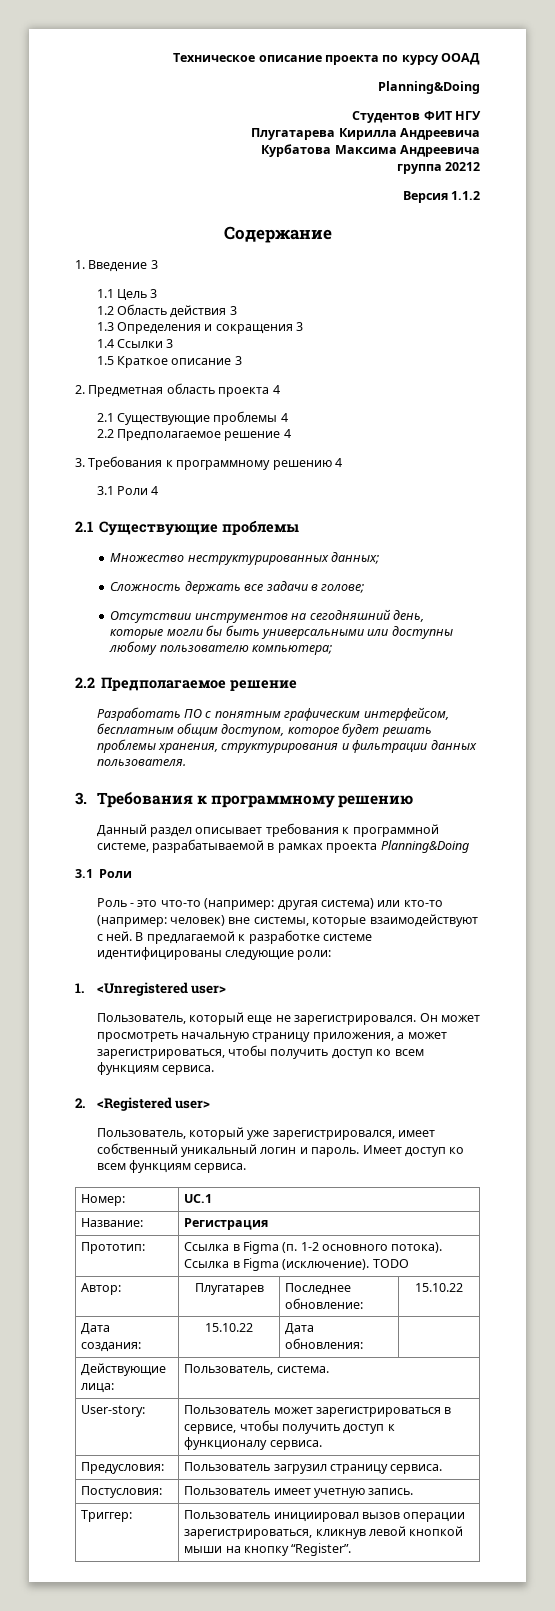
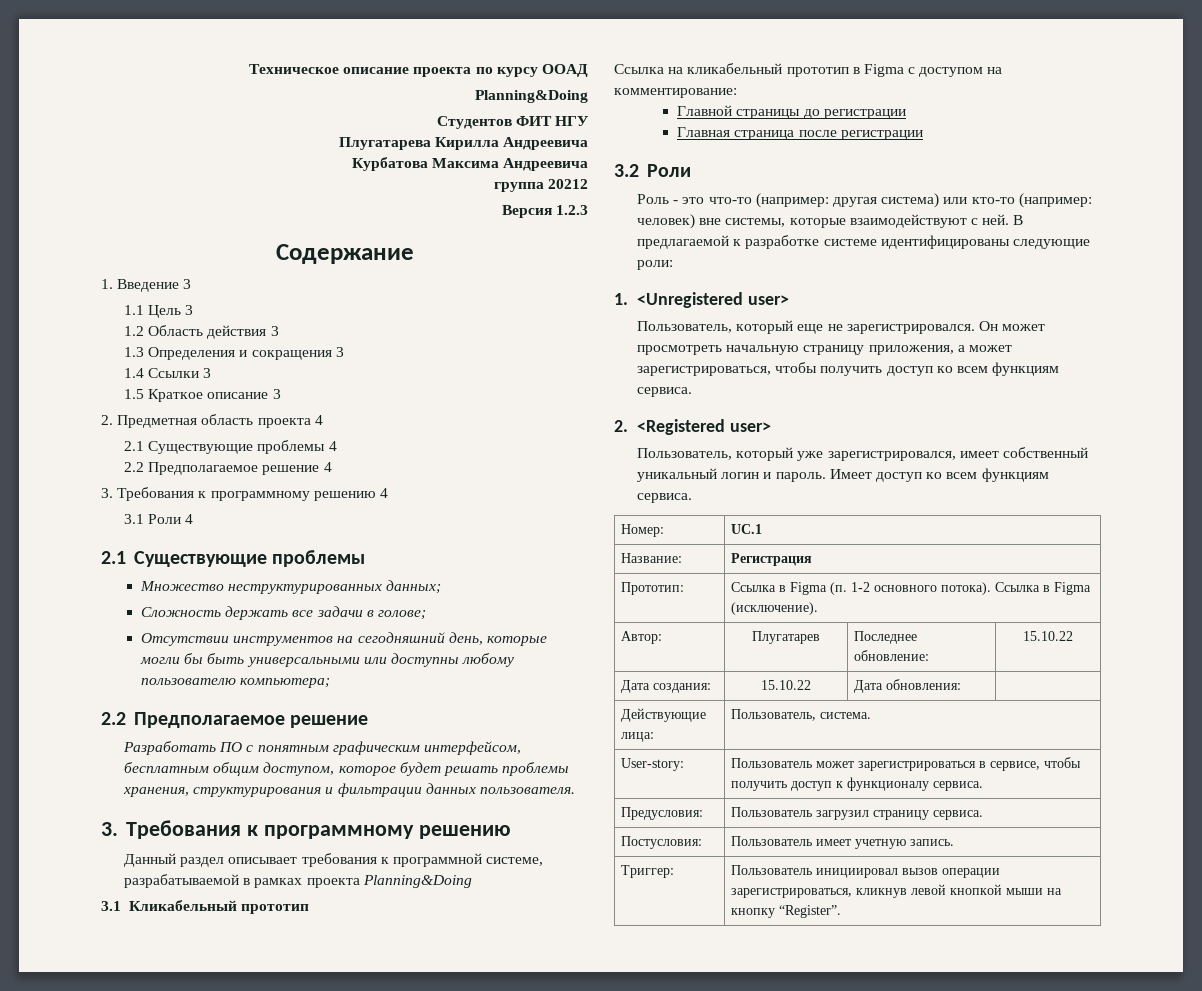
- Версия 1.1.2
+ Версия 1.2.3
  Данный раздел описывает требования к программной системе, разрабатываемой в рамках проекта Planning&Doing
- 3.1 Роли
+ 3.1 Кликабельный прототип
+ Ссылка на кликабельный прототип в Figma с доступом на комментирование:
+ Главной страницы до регистрации
+ Главная страница после регистрации
+ 3.2 Роли
- Прототип: | Ссылка в Figma (п. 1-2 основного потока). Ссылка в Figma (исключение). TODO
+ Прототип: | Ссылка в Figma (п. 1-2 основного потока). Ссылка в Figma (исключение).

